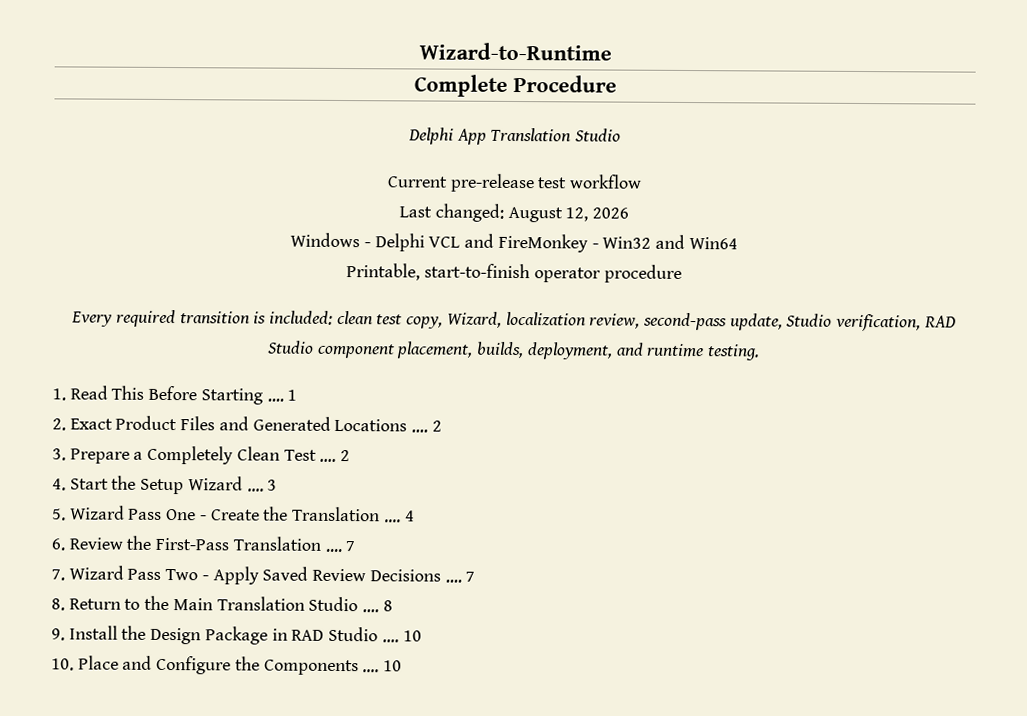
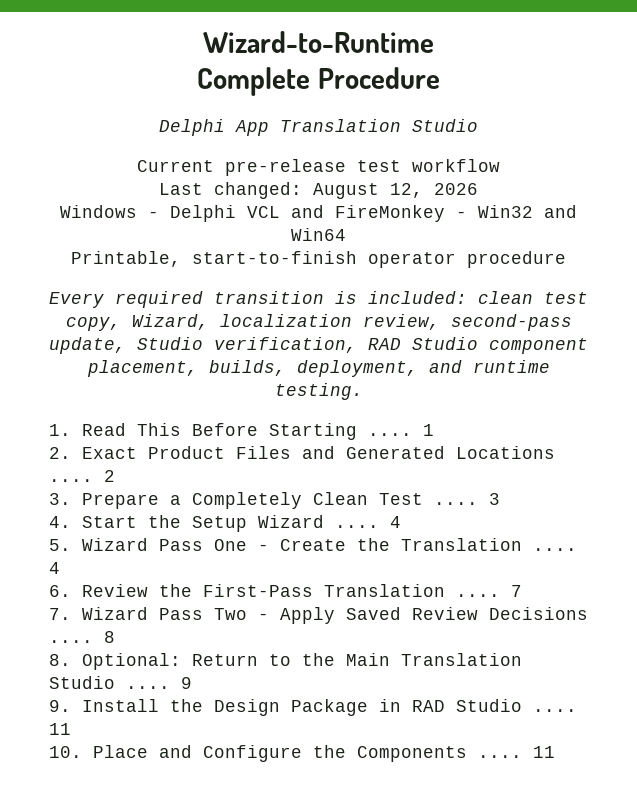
- 3. Prepare a Completely Clean Test .... 2
+ 3. Prepare a Completely Clean Test .... 3
- 4. Start the Setup Wizard .... 3
+ 4. Start the Setup Wizard .... 4
- 7. Wizard Pass Two - Apply Saved Review Decisions .... 7
+ 7. Wizard Pass Two - Apply Saved Review Decisions .... 8
- 8. Return to the Main Translation Studio ....
+ 8. Optional: Return to the Main Translation Studio ....
- 8
+ 9
- 9. Install the Design Package in RAD Studio .... 10
+ 9. Install the Design Package in RAD Studio .... 11
- 10. Place and Configure the Components .... 10
+ 10. Place and Configure the Components .... 11

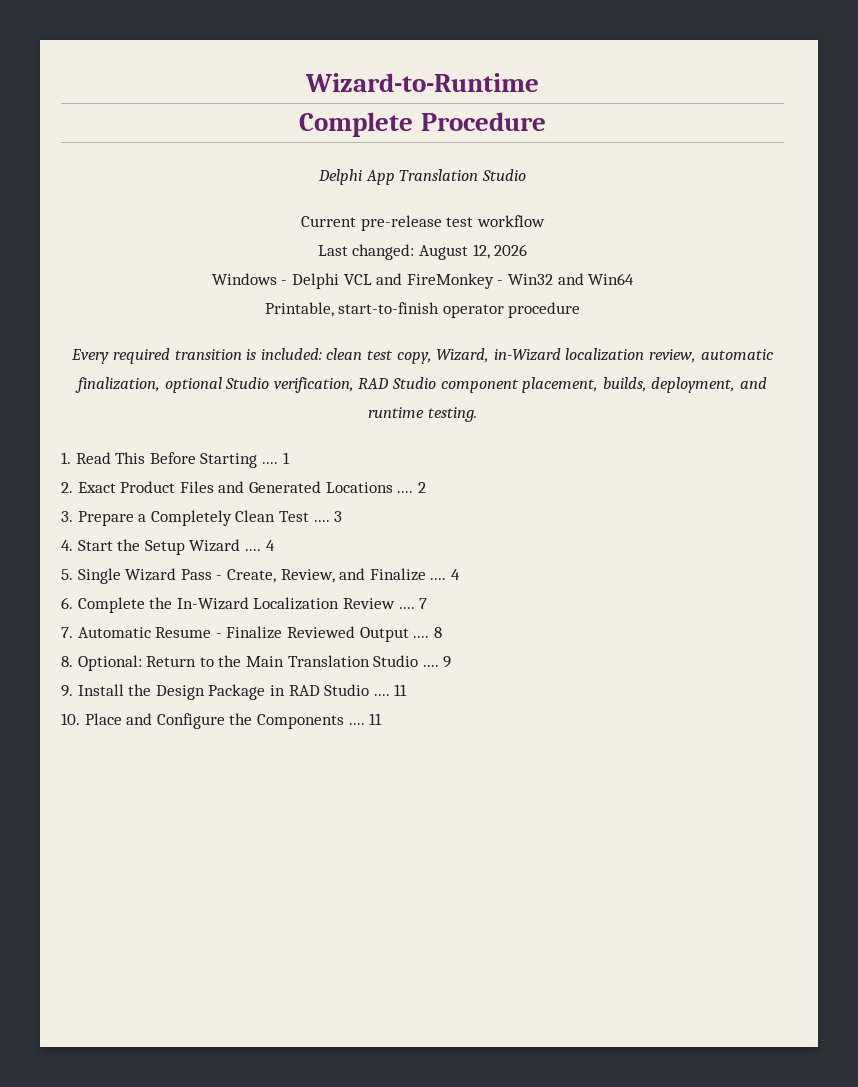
- Every required transition is included: clean test copy, Wizard, localization review, second-pass update, Studio verification, RAD Studio component placement, builds, deployment, and runtime testing.
+ Every required transition is included: clean test copy, Wizard, in-Wizard localization review, automatic finalization, optional Studio verification, RAD Studio component placement, builds, deployment, and runtime testing.
- 5. Wizard Pass One - Create the Translation .... 4
- 6. Review the First-Pass Translation .... 7
- 7. Wizard Pass Two - Apply Saved Review Decisions ....
+ 5. Single Wizard Pass - Create, Review, and Finalize .... 4
+ 6. Complete the In-Wizard Localization Review .... 7
+ 7. Automatic Resume - Finalize Reviewed Output ....

